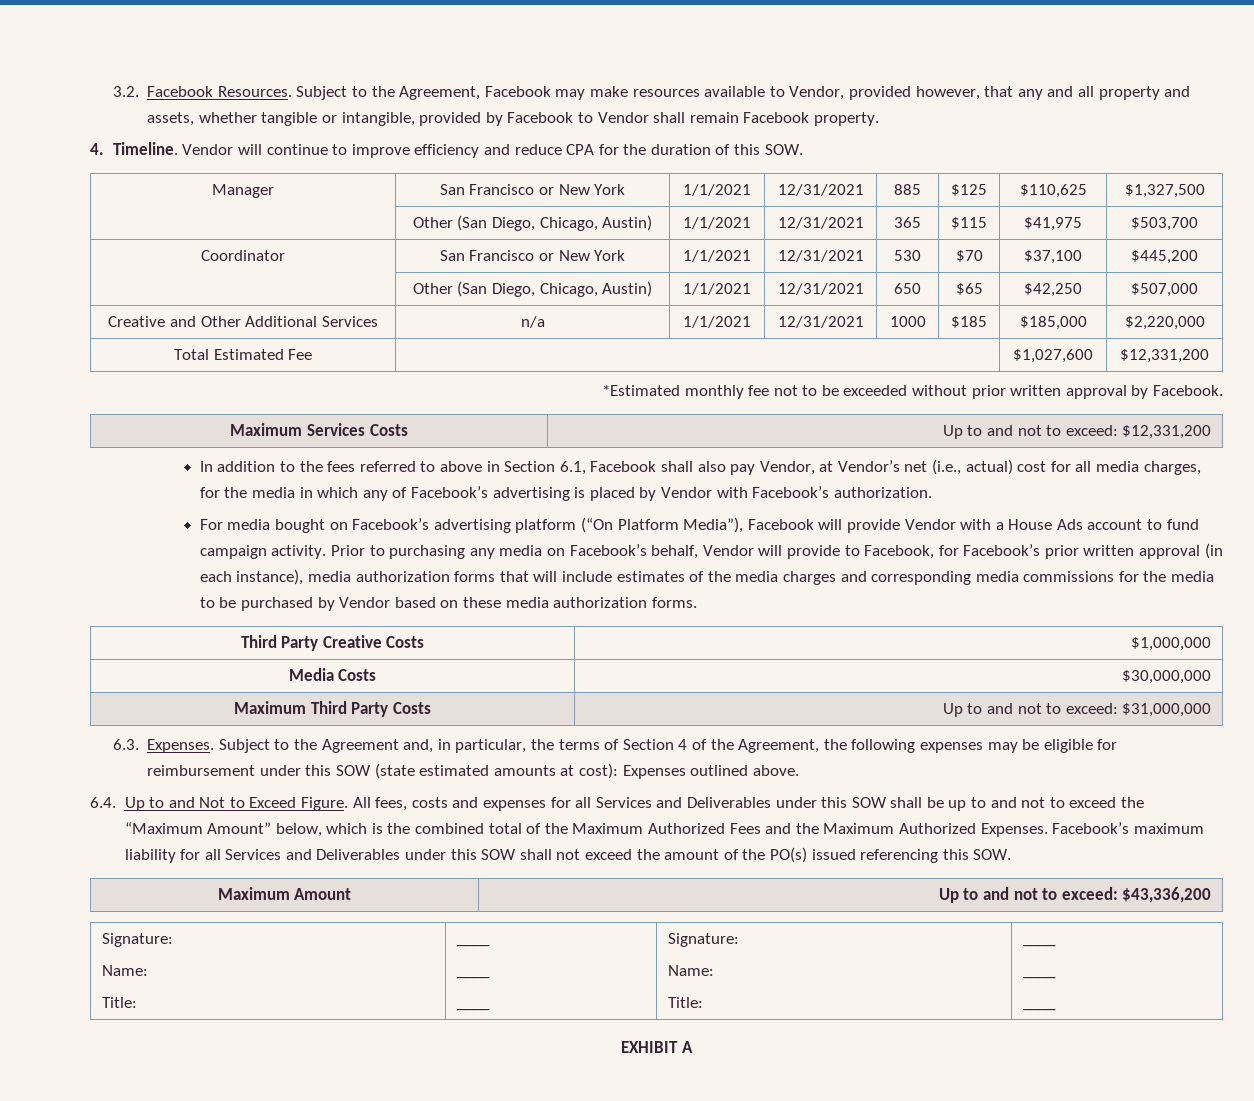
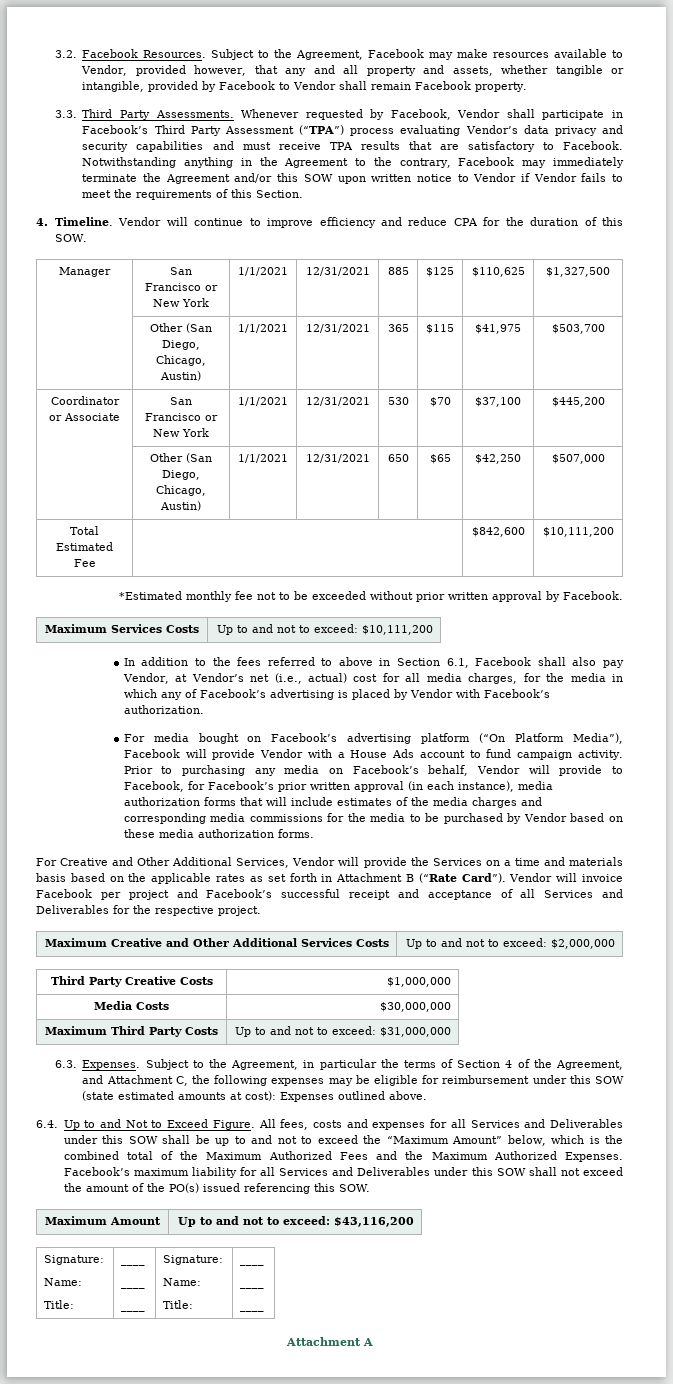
+ 3.3. Third Party Assessments. Whenever requested by Facebook, Vendor shall participate in Facebook’s Third Party Assessment (“TPA”) process evaluating Vendor’s data privacy and security capabilities and must receive TPA results that are satisfactory to Facebook. Notwithstanding anything in the Agreement to the contrary, Facebook may immediately terminate the Agreement and/or this SOW upon written notice to Vendor if Vendor fails to meet the requirements of this Section.
- Coordinator | San Francisco or New York | 1/1/2021 | 12/31/2021 | 530 | $70 | $37,100 | $445,200
+ Coordinator or Associate | San Francisco or New York | 1/1/2021 | 12/31/2021 | 530 | $70 | $37,100 | $445,200
- Creative and Other Additional Services | n/a | 1/1/2021 | 12/31/2021 | 1000 | $185 | $185,000 | $2,220,000
- Total Estimated Fee | | $1,027,600 | $12,331,200
+ Total Estimated Fee | | $842,600 | $10,111,200
- Maximum Services Costs | Up to and not to exceed: $12,331,200
+ Maximum Services Costs | Up to and not to exceed: $10,111,200
+ For Creative and Other Additional Services, Vendor will provide the Services on a time and materials basis based on the applicable rates as set forth in Attachment B (“Rate Card”). Vendor will invoice Facebook per project and Facebook’s successful receipt and acceptance of all Services and Deliverables for the respective project.
+ Maximum Creative and Other Additional Services Costs | Up to and not to exceed: $2,000,000
- Subject to the Agreement and, in particular, the terms of Section 4 of the Agreement, the following expenses may be eligible for reimbursement under this SOW (state estimated amounts at cost): Expenses outlined above.
+ Subject to the Agreement, in particular the terms of Section 4 of the Agreement, and Attachment C, the following expenses may be eligible for reimbursement under this SOW (state estimated amounts at cost): Expenses outlined above.
- Maximum Amount | Up to and not to exceed: $43,336,200
+ Maximum Amount | Up to and not to exceed: $43,116,200
- EXHIBIT A
+ Attachment A

